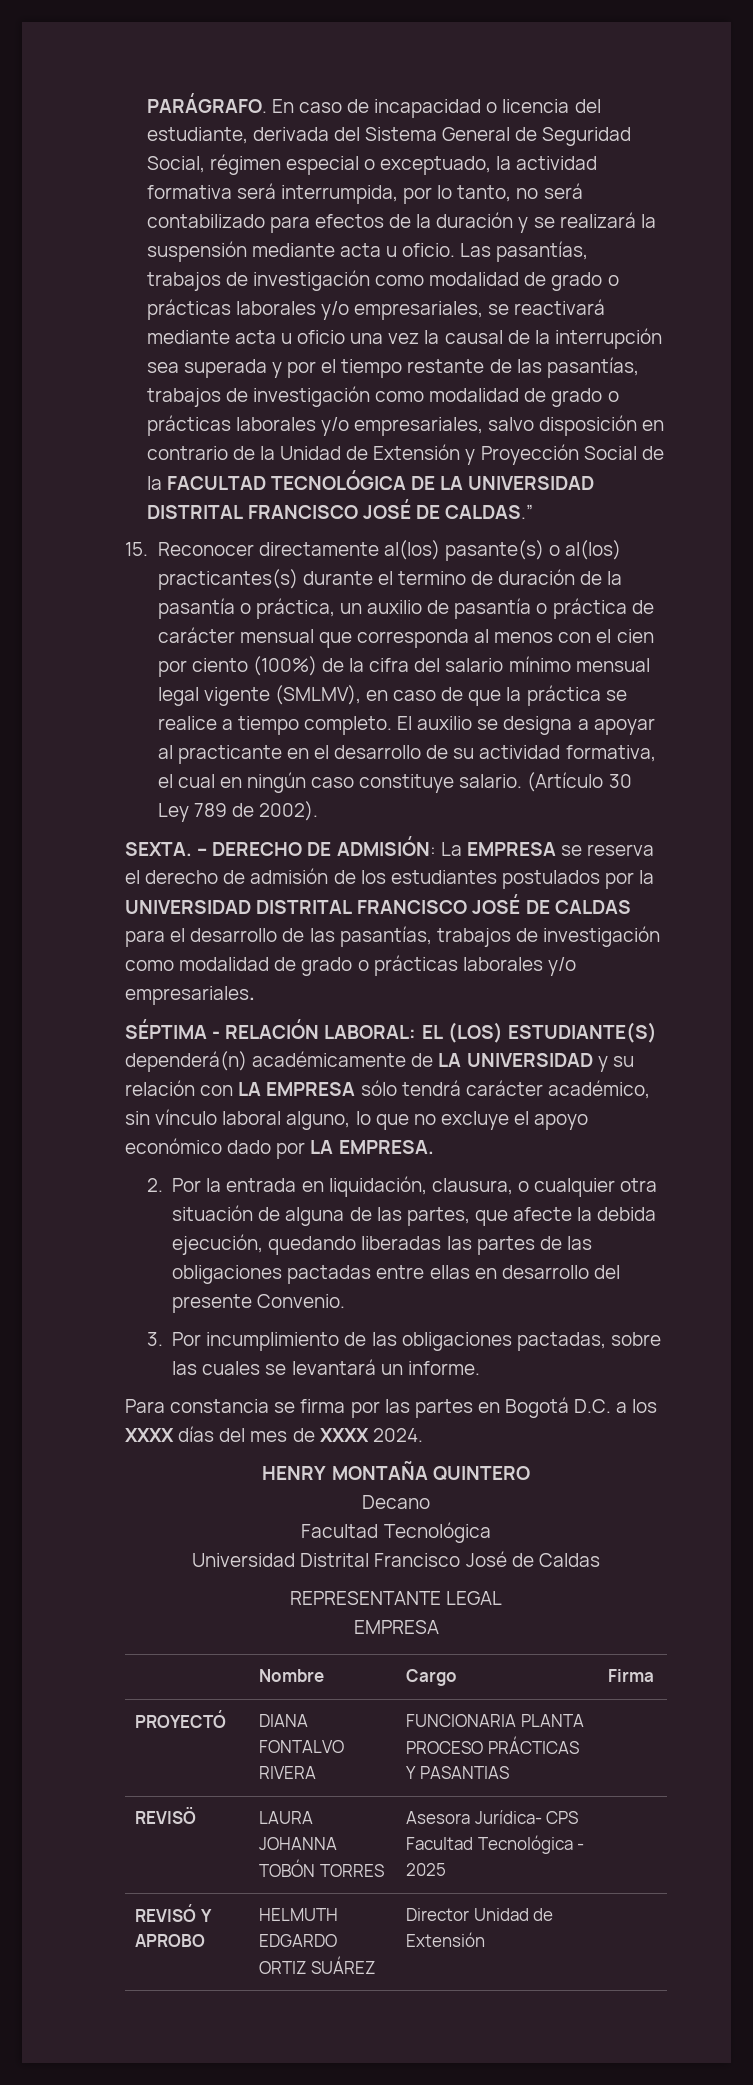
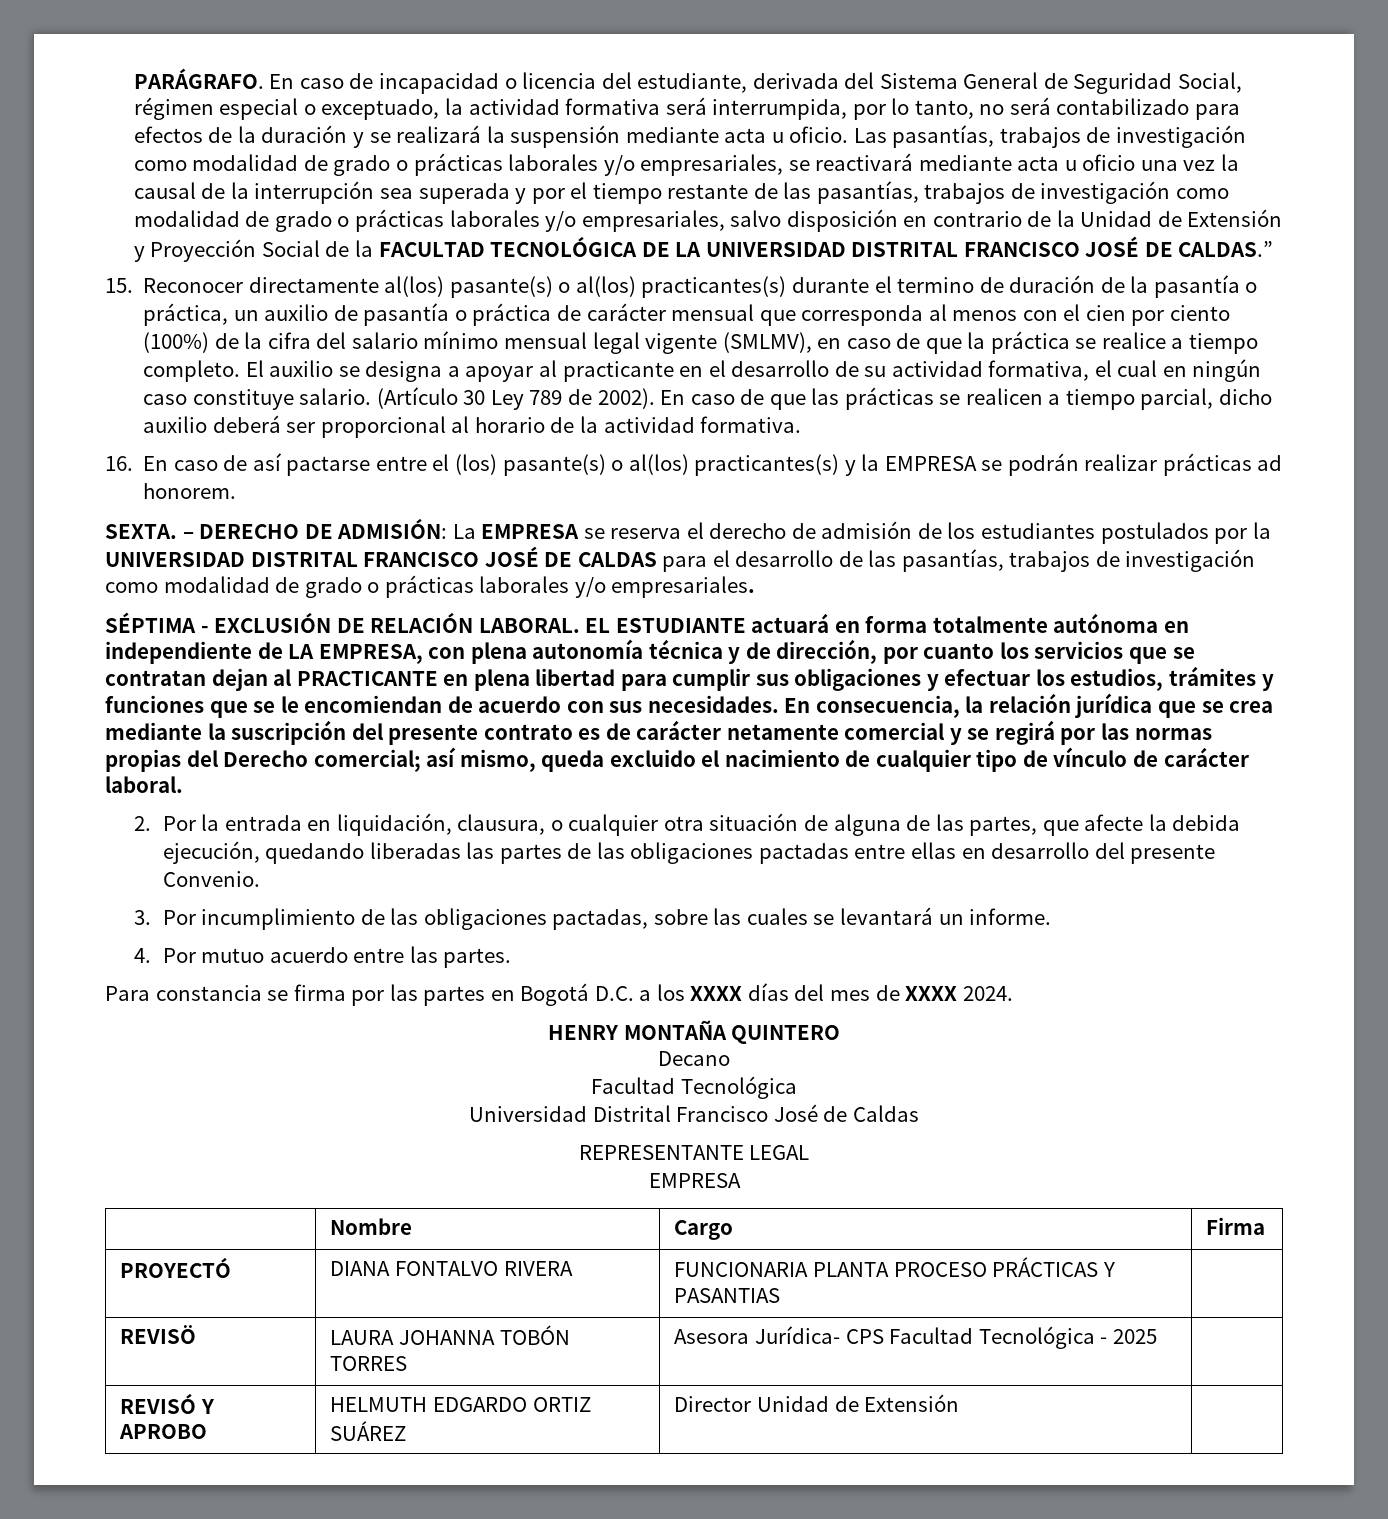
+ En caso de que las prácticas se realicen a tiempo parcial, dicho auxilio deberá ser proporcional al horario de la actividad formativa.
+ 16. En caso de así pactarse entre el (los) pasante(s) o al(los) practicantes(s) y la EMPRESA se podrán realizar prácticas ad honorem.
- SÉPTIMA - RELACIÓN LABORAL: EL (LOS) ESTUDIANTE(S) dependerá(n) académicamente de LA UNIVERSIDAD y su relación con LA EMPRESA sólo tendrá carácter académico, sin vínculo laboral alguno, lo que no excluye el apoyo económico dado por LA EMPRESA.
+ SÉPTIMA - EXCLUSIÓN DE RELACIÓN LABORAL. EL ESTUDIANTE actuará en forma totalmente autónoma en independiente de LA EMPRESA, con plena autonomía técnica y de dirección, por cuanto los servicios que se contratan dejan al PRACTICANTE en plena libertad para cumplir sus obligaciones y efectuar los estudios, trámites y funciones que se le encomiendan de acuerdo con sus necesidades. En consecuencia, la relación jurídica que se crea mediante la suscripción del presente contrato es de carácter netamente comercial y se regirá por las normas propias del Derecho comercial; así mismo, queda excluido el nacimiento de cualquier tipo de vínculo de carácter laboral.
+ 4. Por mutuo acuerdo entre las partes.

